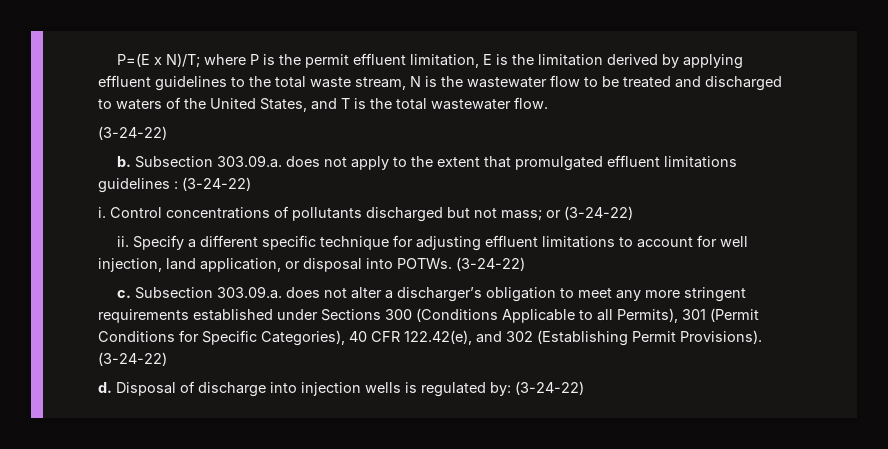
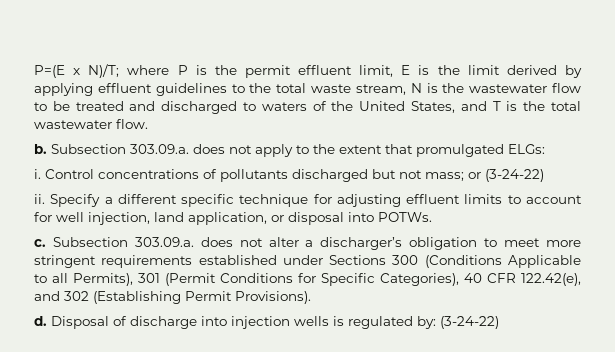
- P=(E x N)/T; where P is the permit effluent limitation, E is the limitation derived by applying effluent guidelines to the total waste stream, N is the wastewater flow to be treated and discharged to waters of the United States, and T is the total wastewater flow.
- (3-24-22)
+ P=(E x N)/T; where P is the permit effluent limit, E is the limit derived by applying effluent guidelines to the total waste stream, N is the wastewater flow to be treated and discharged to waters of the United States, and T is the total wastewater flow.
- Subsection 303.09.a. does not apply to the extent that promulgated effluent limitations guidelines : (3-24-22)
+ Subsection 303.09.a. does not apply to the extent that promulgated ELGs:
- Specify a different specific technique for adjusting effluent limitations to account for well injection, land application, or disposal into POTWs. (3-24-22)
+ Specify a different specific technique for adjusting effluent limits to account for well injection, land application, or disposal into POTWs.
- Subsection 303.09.a. does not alter a discharger’s obligation to meet any more stringent requirements established under Sections 300 (Conditions Applicable to all Permits), 301 (Permit Conditions for Specific Categories), 40 CFR 122.42(e), and 302 (Establishing Permit Provisions). (3-24-22)
+ Subsection 303.09.a. does not alter a discharger’s obligation to meet more stringent requirements established under Sections 300 (Conditions Applicable to all Permits), 301 (Permit Conditions for Specific Categories), 40 CFR 122.42(e), and 302 (Establishing Permit Provisions).

